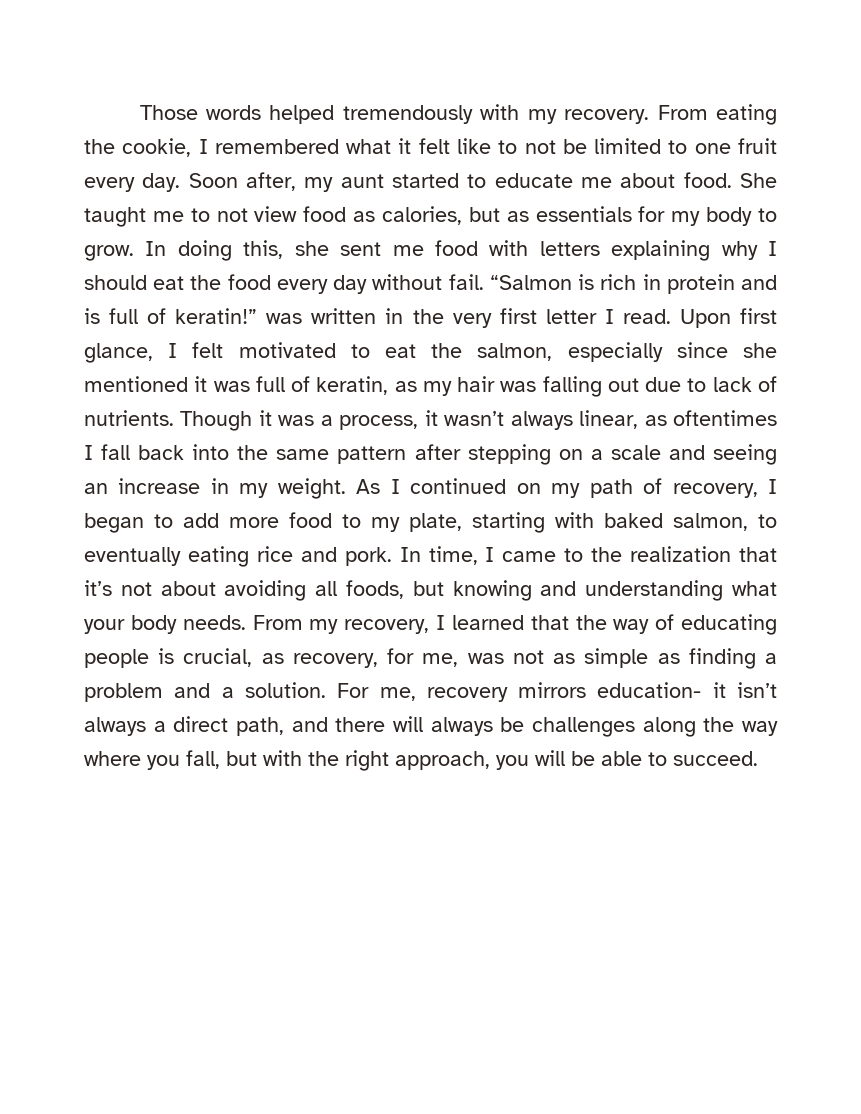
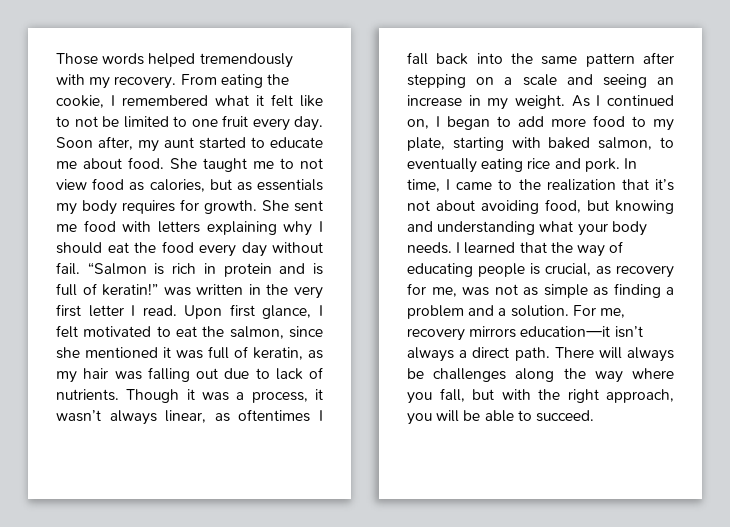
- She taught me to not view food as calories, but as essentials for my body to grow. In doing this, she sent me food with letters explaining why I should eat the food every day without fail.
+ She taught me to not view food as calories, but as essentials my body requires for growth. She sent me food with letters explaining why I should eat the food every day without fail.
- Upon first glance, I felt motivated to eat the salmon, especially since she mentioned it was full of keratin, as my hair was falling out due to lack of nutrients.
+ Upon first glance, I felt motivated to eat the salmon, since she mentioned it was full of keratin, as my hair was falling out due to lack of nutrients.
- As I continued on my path of recovery, I began to add more food to my plate, starting with baked salmon, to eventually eating rice and pork.
+ As I continued on, I began to add more food to my plate, starting with baked salmon, to eventually eating rice and pork.
- In time, I came to the realization that it’s not about avoiding all foods, but knowing and understanding what your body needs.
+ In time, I came to the realization that it’s not about avoiding food, but knowing and understanding what your body needs.
- From my recovery, I learned that the way of educating people is crucial, as recovery, for me, was not as simple as finding a problem and a solution.
+ I learned that the way of educating people is crucial, as recovery for me, was not as simple as finding a problem and a solution.
- For me, recovery mirrors education- it isn’t always a direct path, and there will always be challenges along the way where you fall, but with the right approach, you will be able to succeed.
+ For me, recovery mirrors education—it isn’t always a direct path. There will always be challenges along the way where you fall, but with the right approach, you will be able to succeed.

